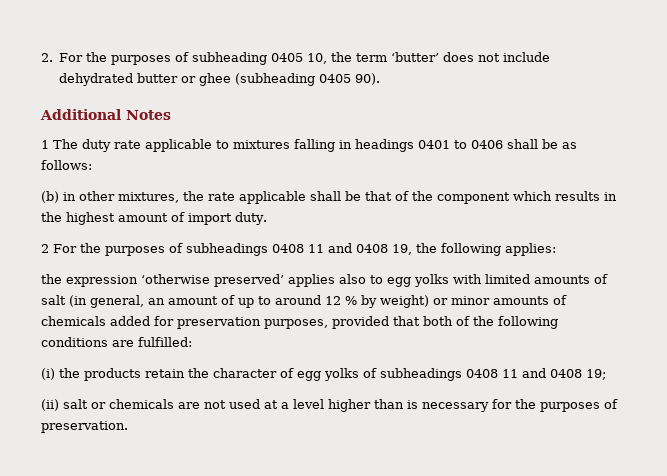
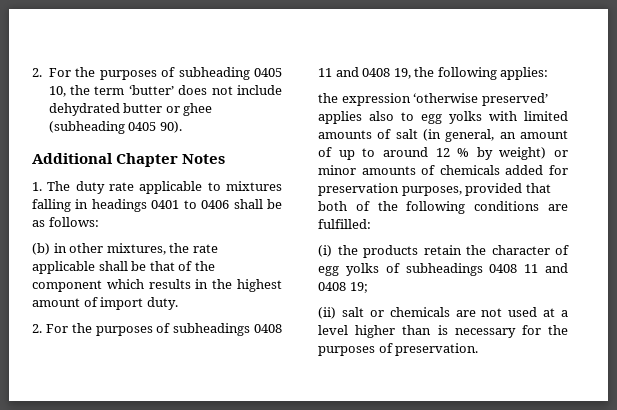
- Additional Notes
+ Additional Chapter Notes
- 1 The duty rate applicable to mixtures falling in headings 0401 to 0406 shall be as follows:
+ 1. The duty rate applicable to mixtures falling in headings 0401 to 0406 shall be as follows:
- 2 For the purposes of subheadings 0408 11 and 0408 19, the following applies:
+ 2. For the purposes of subheadings 0408 11 and 0408 19, the following applies:

